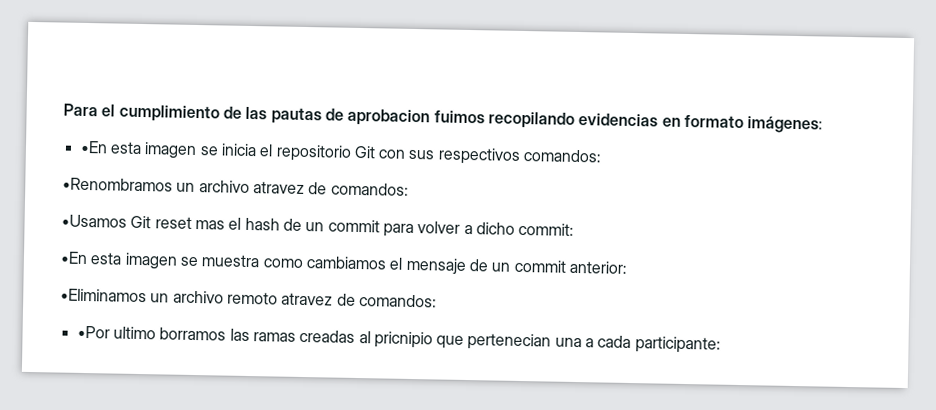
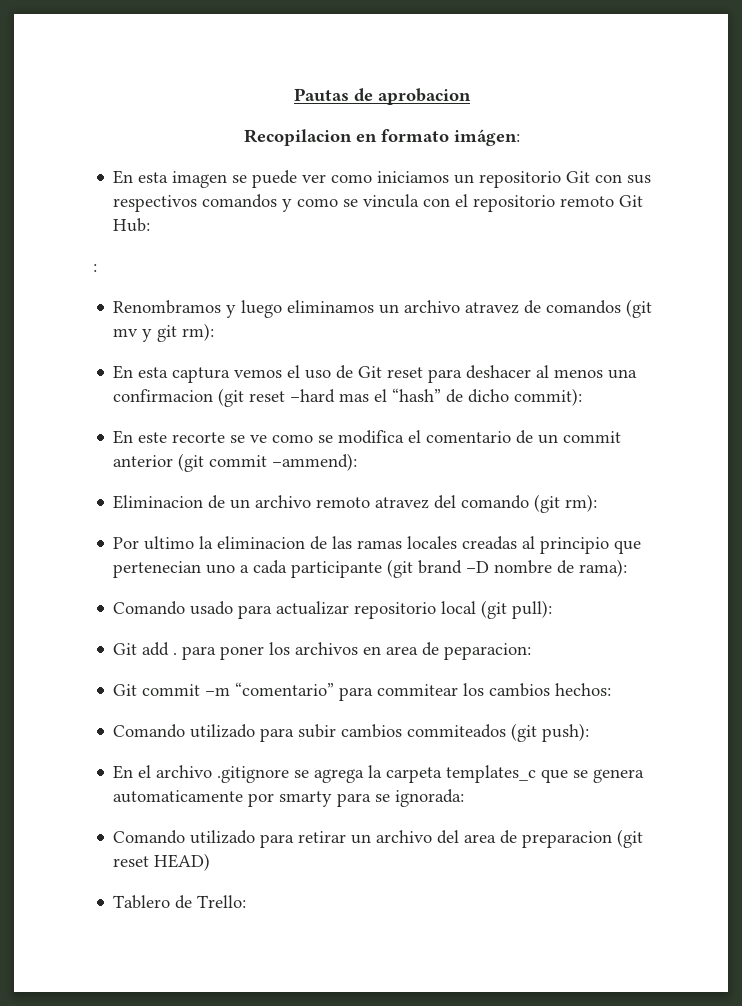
- Para el cumplimiento de las pautas de aprobacion fuimos recopilando evidencias en formato imágenes:
- •En esta imagen se inicia el repositorio Git con sus respectivos comandos:
- •Renombramos un archivo atravez de comandos:
- •Usamos Git reset mas el hash de un commit para volver a dicho commit:
- •En esta imagen se muestra como cambiamos el mensaje de un commit anterior:
- •Eliminamos un archivo remoto atravez de comandos:
- •Por ultimo borramos las ramas creadas al pricnipio que pertenecian una a cada participante:
+ Pautas de aprobacion
+ Recopilacion en formato imágen:
+ En esta imagen se puede ver como iniciamos un repositorio Git con sus respectivos comandos y como se vincula con el repositorio remoto Git Hub:
+ :
+ Renombramos y luego eliminamos un archivo atravez de comandos (git mv y git rm):
+ En esta captura vemos el uso de Git reset para deshacer al menos una confirmacion (git reset –hard mas el “hash” de dicho commit):
+ En este recorte se ve como se modifica el comentario de un commit anterior (git commit –ammend):
+ Eliminacion de un archivo remoto atravez del comando (git rm):
+ Por ultimo la eliminacion de las ramas locales creadas al principio que pertenecian uno a cada participante (git brand –D nombre de rama):
+ Comando usado para actualizar repositorio local (git pull):
+ Git add . para poner los archivos en area de peparacion:
+ Git commit –m “comentario” para commitear los cambios hechos:
+ Comando utilizado para subir cambios commiteados (git push):
+ En el archivo .gitignore se agrega la carpeta templates_c que se genera automaticamente por smarty para se ignorada:
+ Comando utilizado para retirar un archivo del area de preparacion (git reset HEAD)
+ Tablero de Trello:

